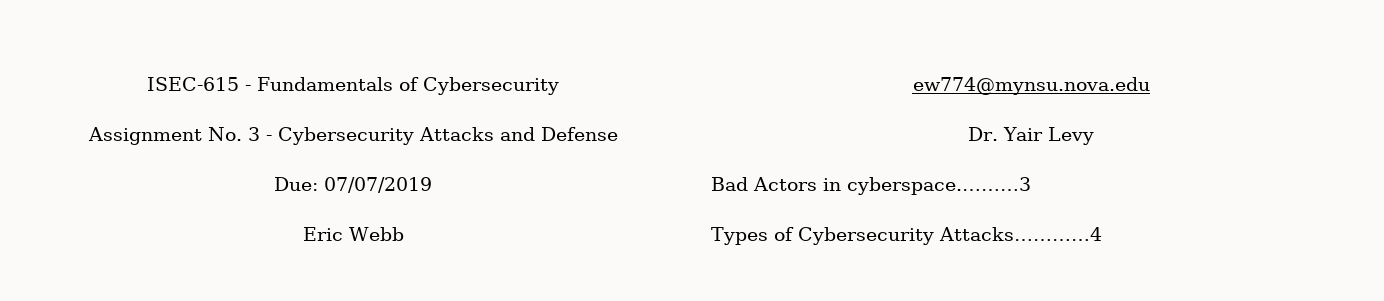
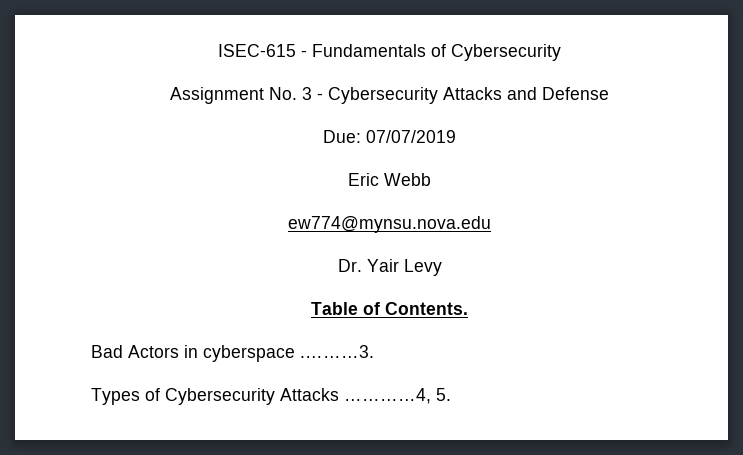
+ Table of Contents.
- Bad Actors in cyberspace.………3
+ Bad Actors in cyberspace .………3.
- Types of Cybersecurity Attacks…………4
+ Types of Cybersecurity Attacks …………4, 5.

